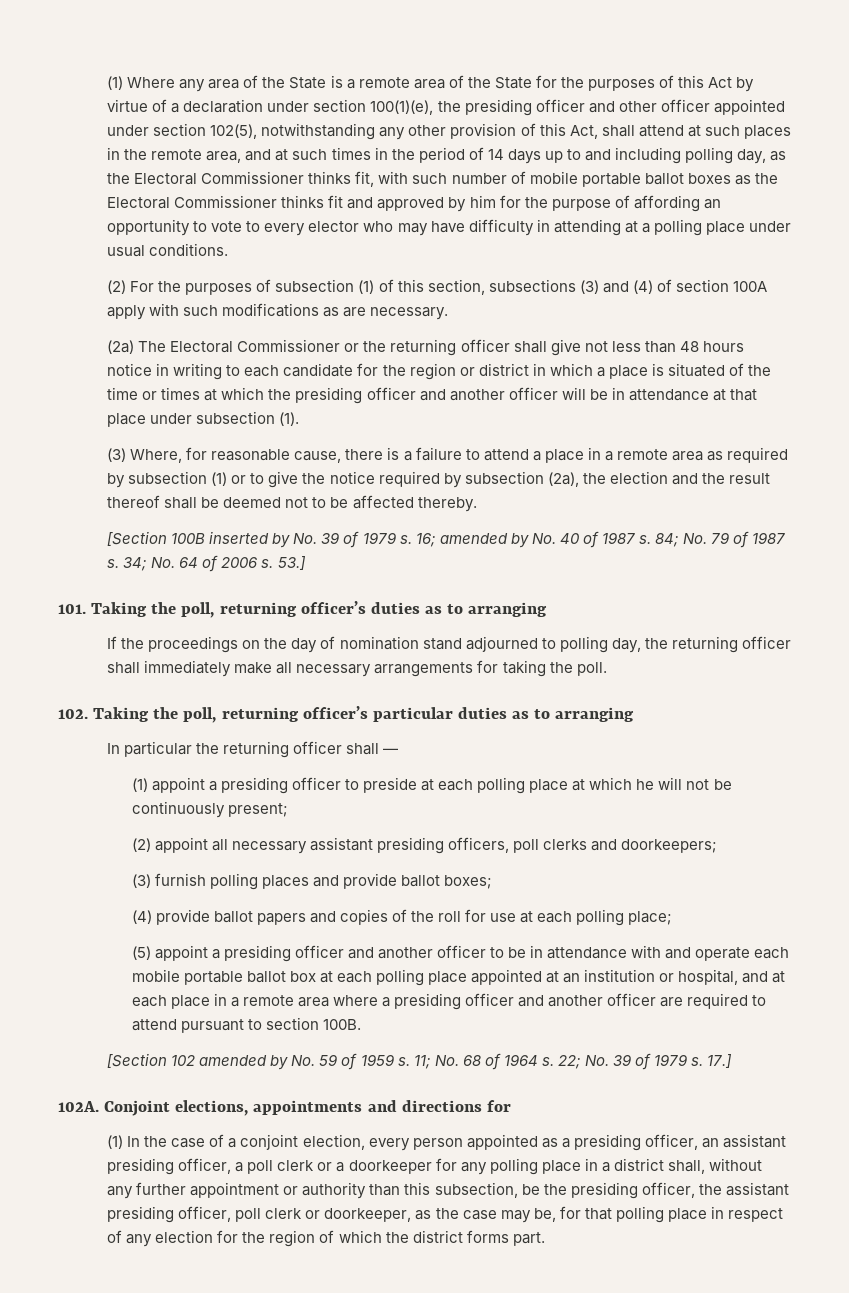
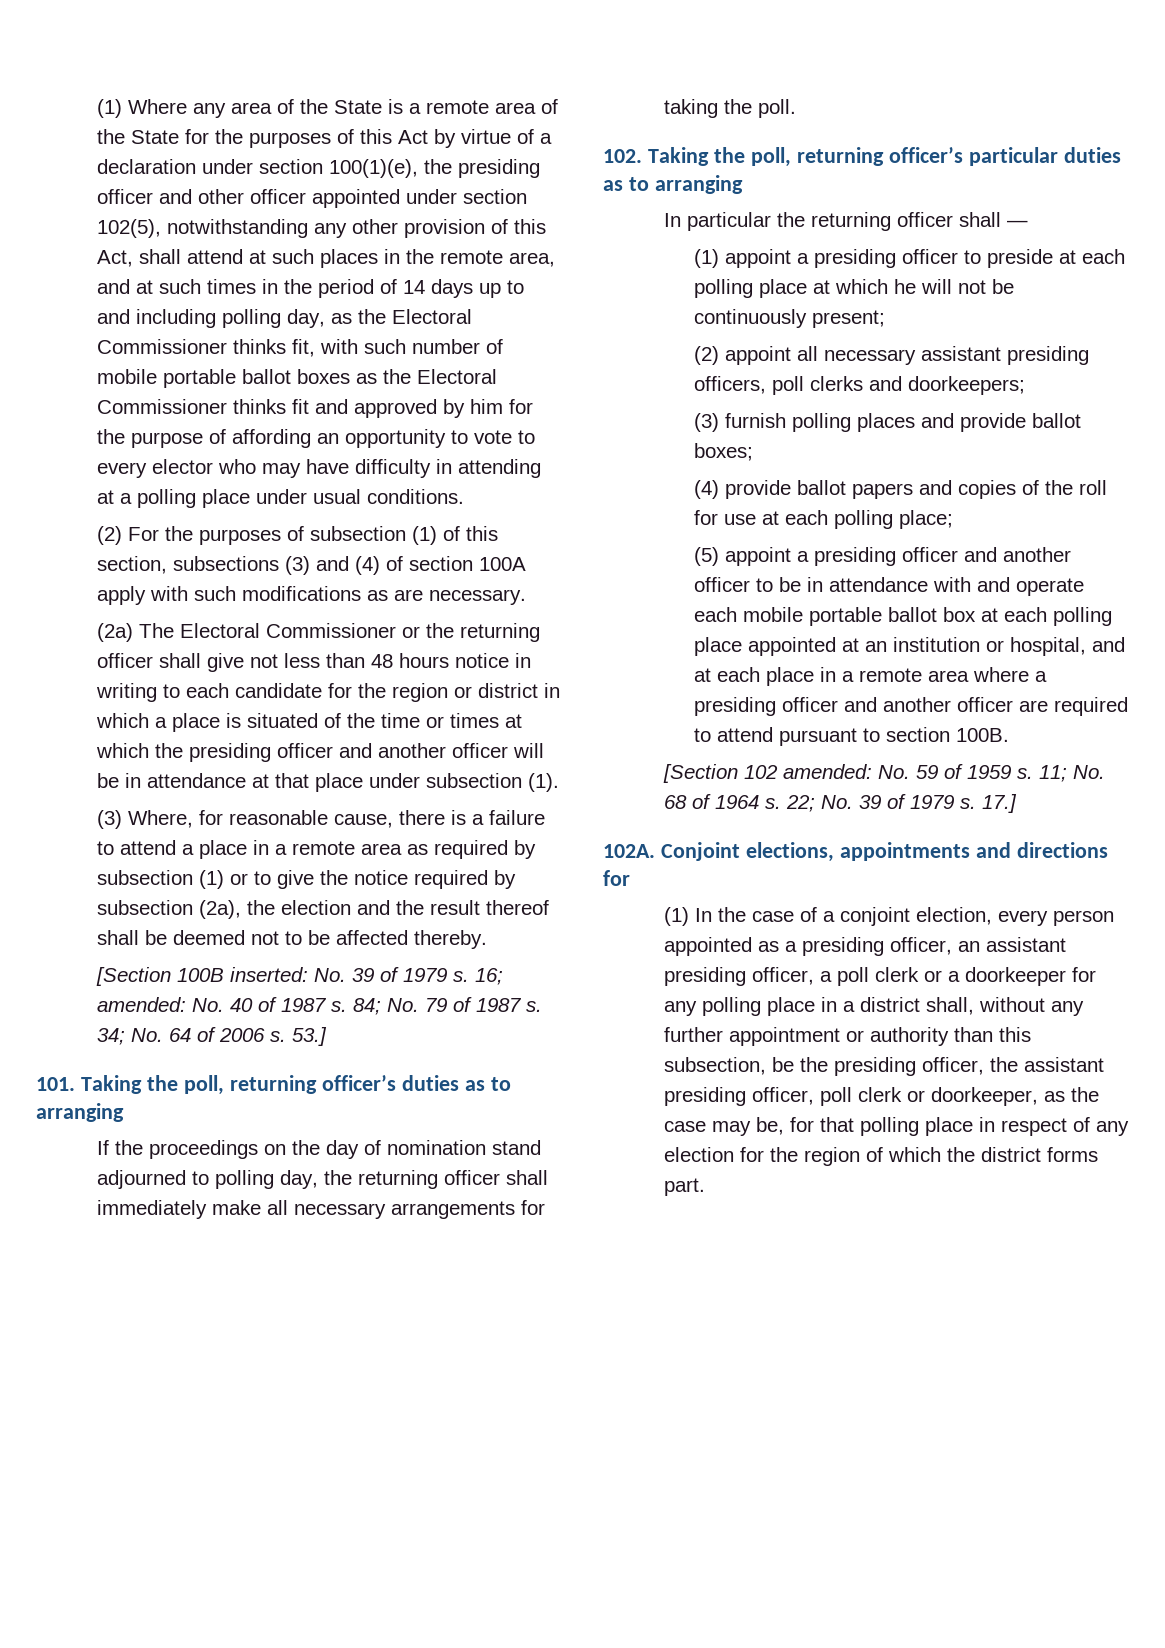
- [Section 100B inserted by No. 39 of 1979 s.
+ [Section 100B inserted: No. 39 of 1979 s.
- 16; amended by No. 40 of 1987 s.
+ 16; amended: No. 40 of 1987 s.
- [Section 102 amended by No. 59 of 1959 s.
+ [Section 102 amended: No. 59 of 1959 s.

